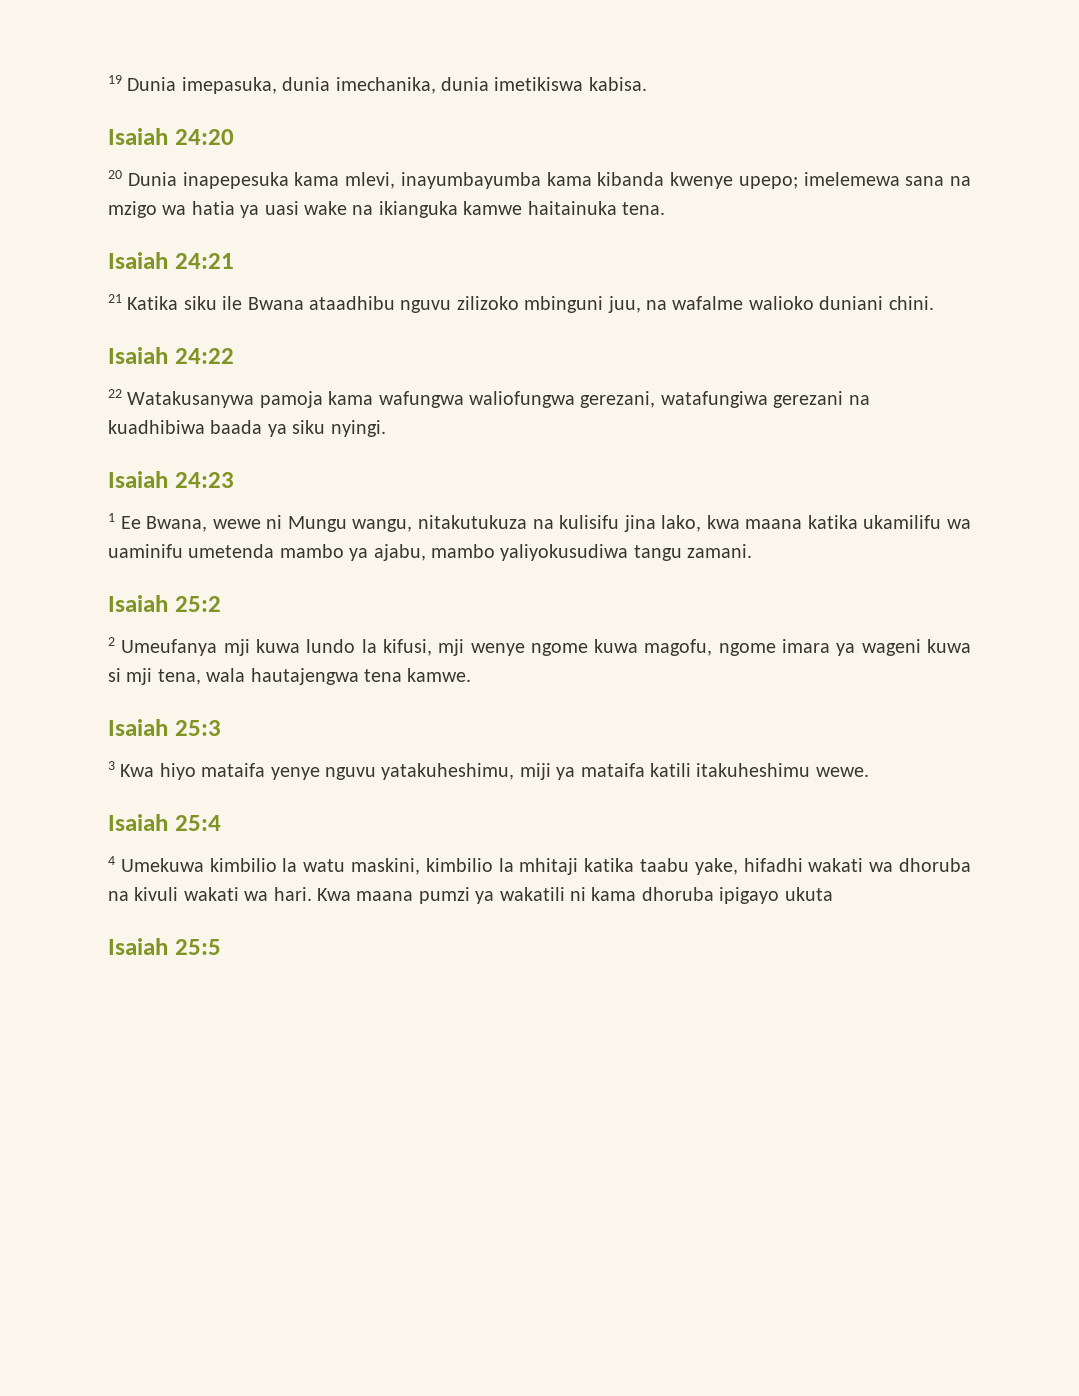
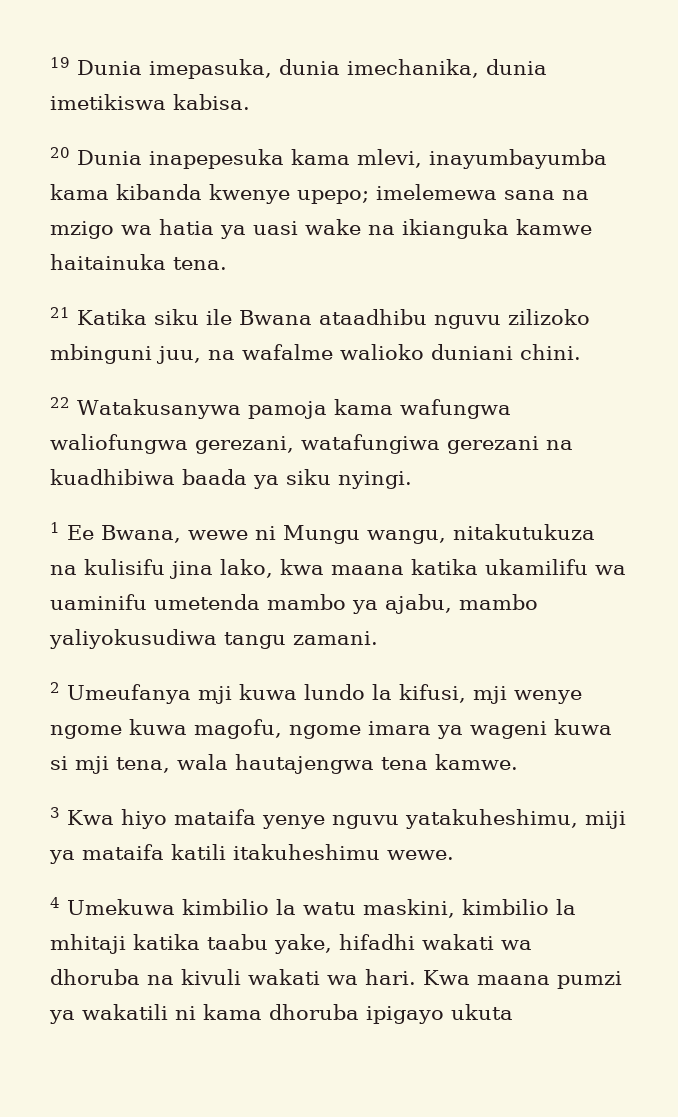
- Isaiah 24:20
- Isaiah 24:21
- Isaiah 24:22
- Isaiah 24:23
- Isaiah 25:2
- Isaiah 25:3
- Isaiah 25:4
- Isaiah 25:5

